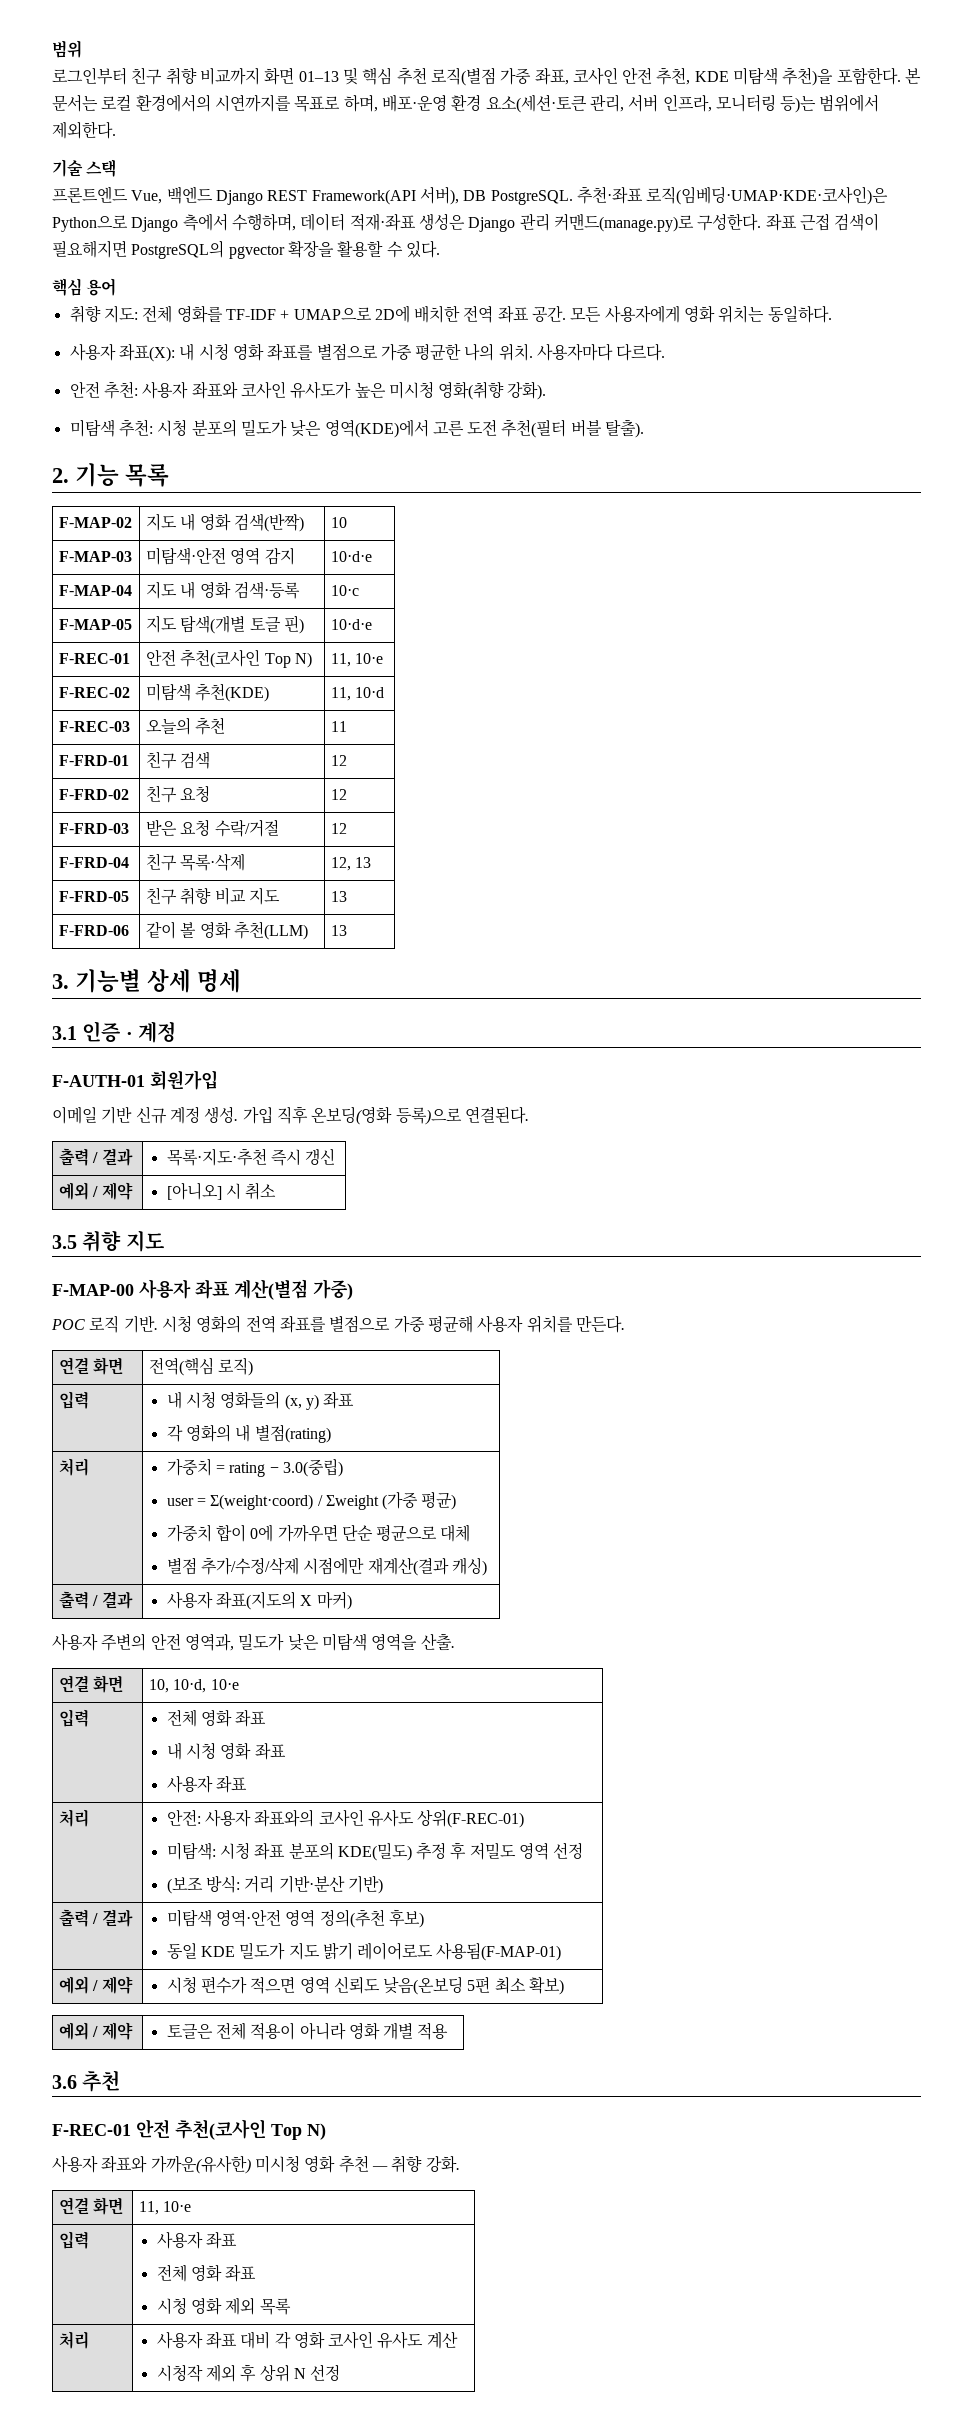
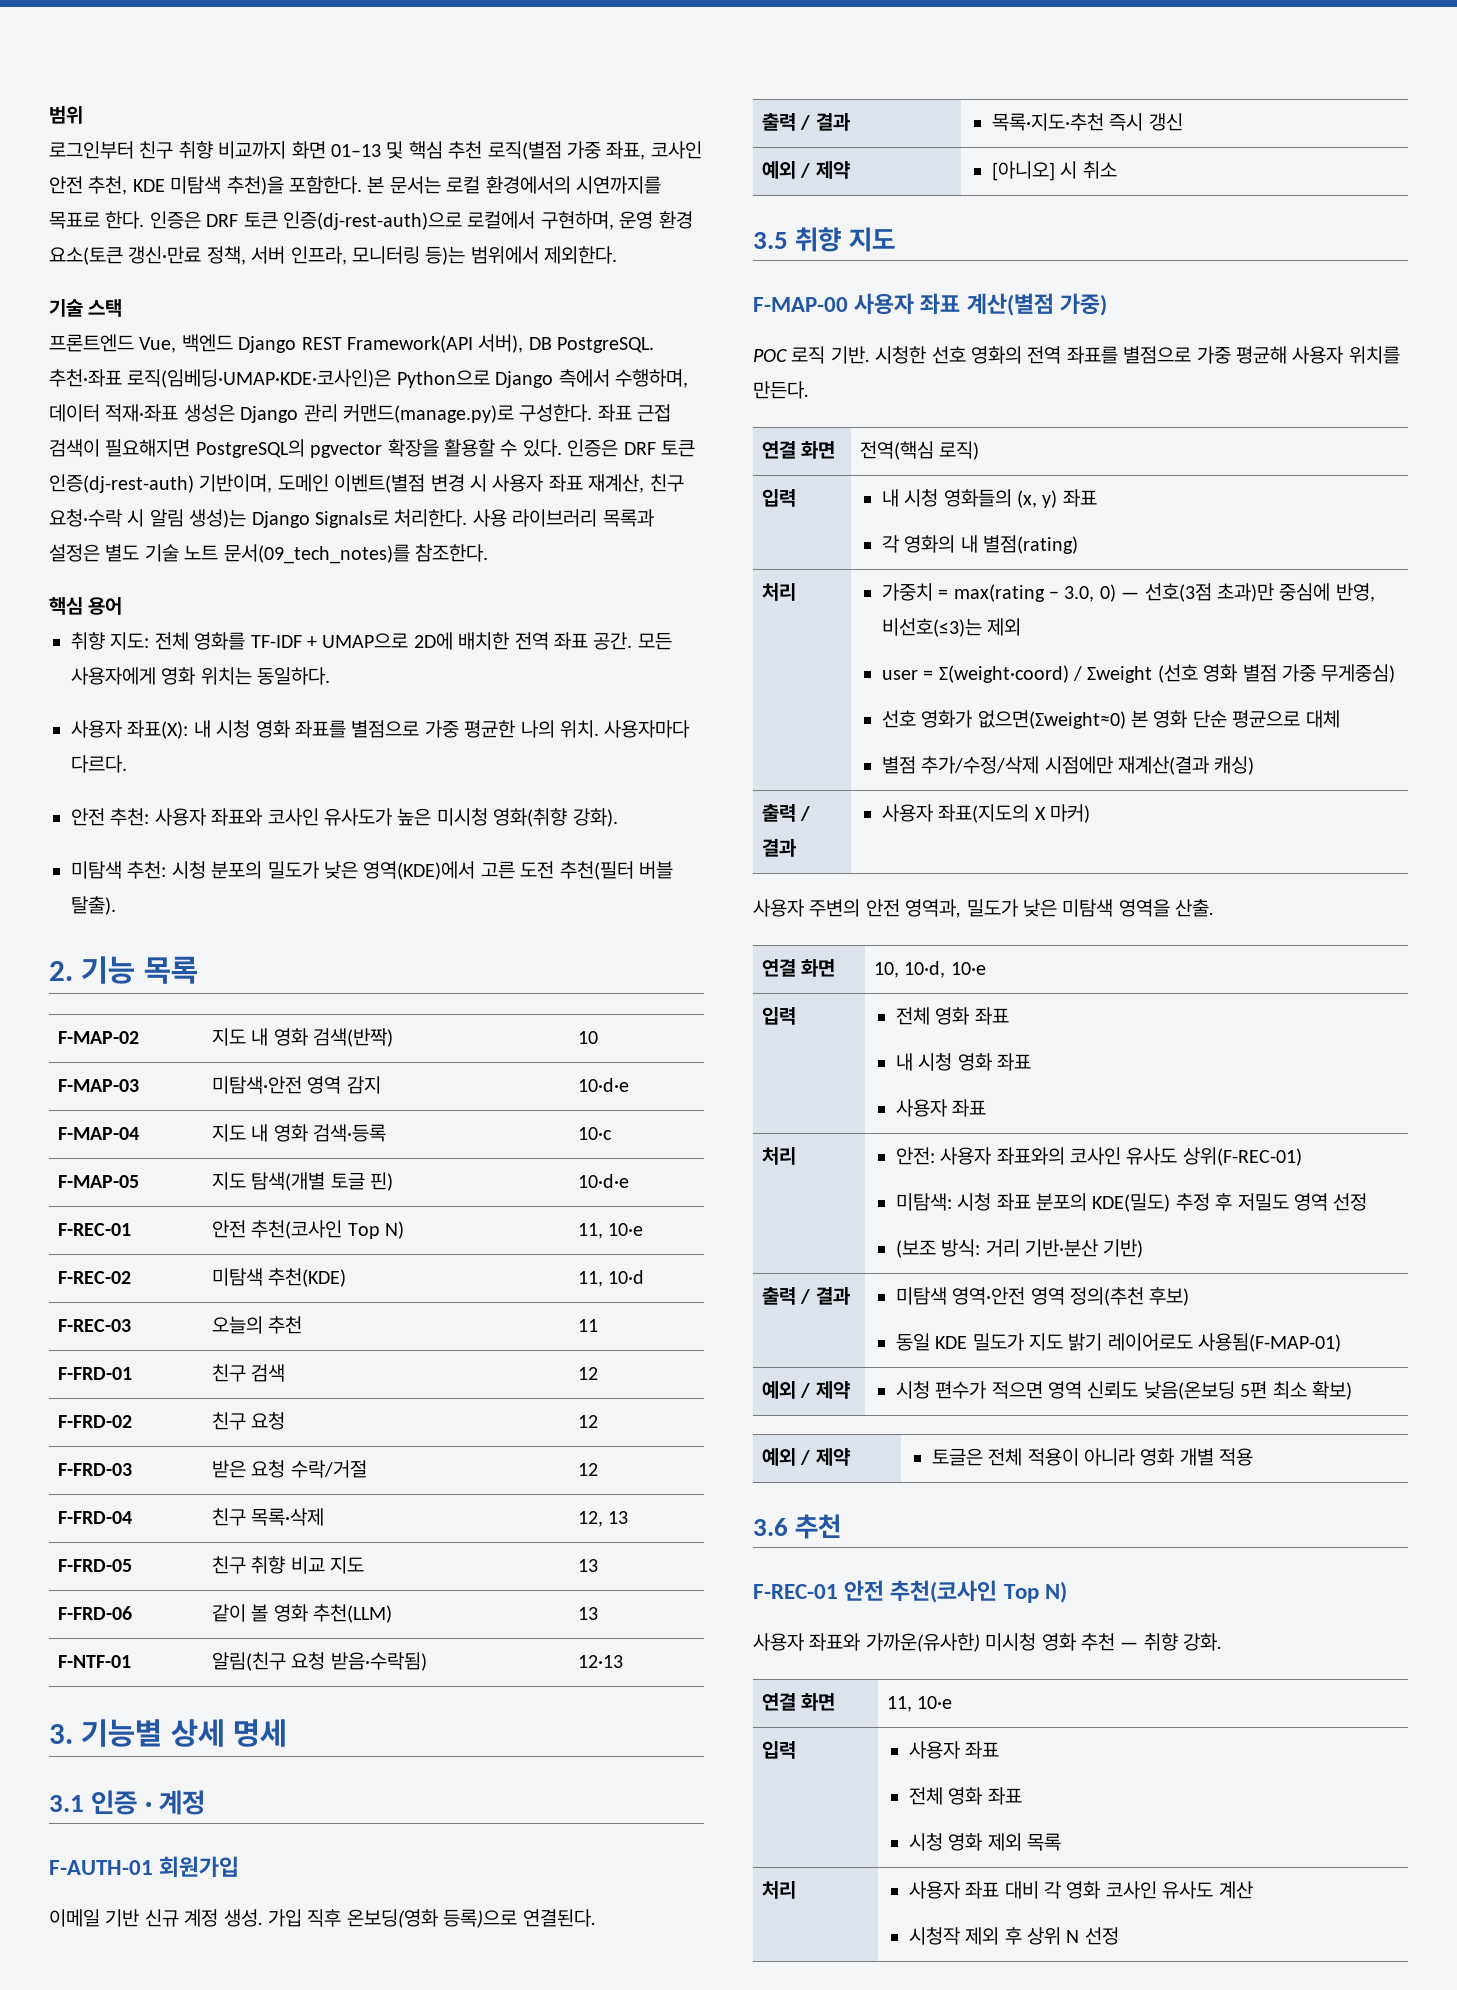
- 본 문서는 로컬 환경에서의 시연까지를 목표로 하며, 배포·운영 환경 요소(세션·토큰 관리, 서버 인프라, 모니터링 등)는 범위에서 제외한다.
+ 본 문서는 로컬 환경에서의 시연까지를 목표로 한다. 인증은 DRF 토큰 인증(dj-rest-auth)으로 로컬에서 구현하며, 운영 환경 요소(토큰 갱신·만료 정책, 서버 인프라, 모니터링 등)는 범위에서 제외한다.
+ 인증은 DRF 토큰 인증(dj-rest-auth) 기반이며, 도메인 이벤트(별점 변경 시 사용자 좌표 재계산, 친구 요청·수락 시 알림 생성)는 Django Signals로 처리한다. 사용 라이브러리 목록과 설정은 별도 기술 노트 문서(09_tech_notes)를 참조한다.
+ F-NTF-01 | 알림(친구 요청 받음·수락됨) | 12·13
- 시청 영화의 전역 좌표를 별점으로 가중 평균해 사용자 위치를 만든다.
+ 시청한 선호 영화의 전역 좌표를 별점으로 가중 평균해 사용자 위치를 만든다.
- 처리 | 가중치 = rating − 3.0(중립)
- user = Σ(weight·coord) / Σweight (가중 평균)
- 가중치 합이 0에 가까우면 단순 평균으로 대체
+ 처리 | 가중치 = max(rating − 3.0, 0) — 선호(3점 초과)만 중심에 반영, 비선호(≤3)는 제외
+ user = Σ(weight·coord) / Σweight (선호 영화 별점 가중 무게중심)
+ 선호 영화가 없으면(Σweight≈0) 본 영화 단순 평균으로 대체

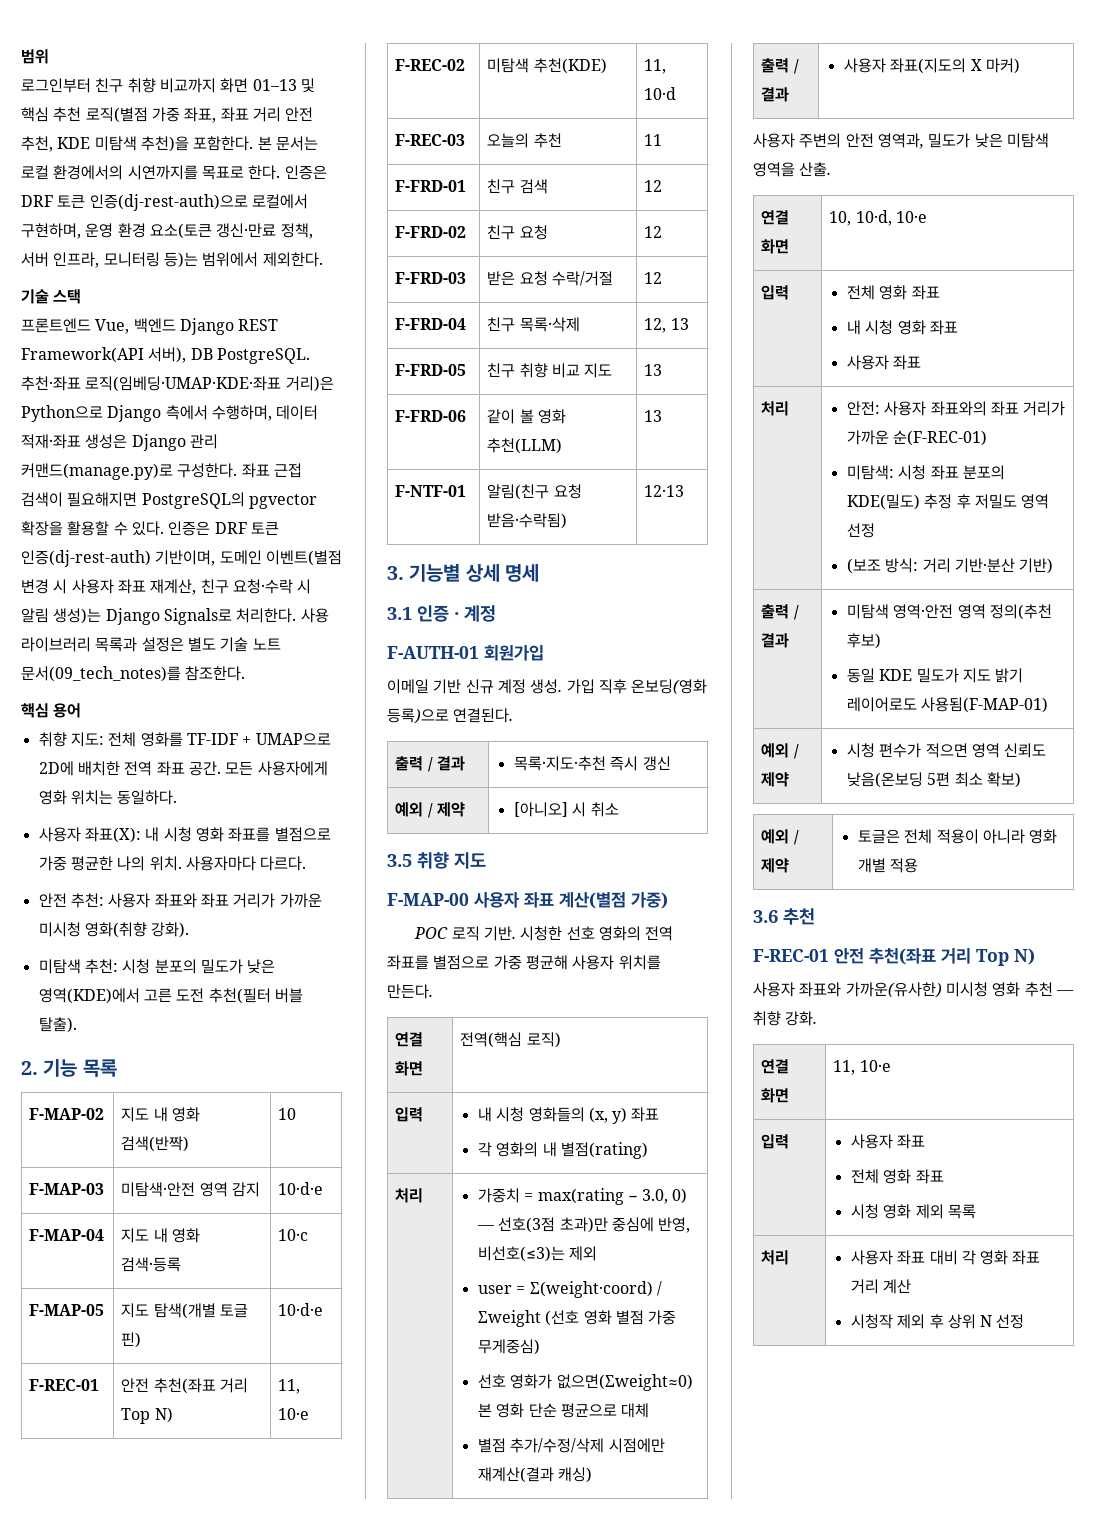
- 로그인부터 친구 취향 비교까지 화면 01–13 및 핵심 추천 로직(별점 가중 좌표, 코사인 안전 추천, KDE 미탐색 추천)을 포함한다.
+ 로그인부터 친구 취향 비교까지 화면 01–13 및 핵심 추천 로직(별점 가중 좌표, 좌표 거리 안전 추천, KDE 미탐색 추천)을 포함한다.
- 추천·좌표 로직(임베딩·UMAP·KDE·코사인)은 Python으로 Django 측에서 수행하며, 데이터 적재·좌표 생성은 Django 관리 커맨드(manage.py)로 구성한다.
+ 추천·좌표 로직(임베딩·UMAP·KDE·좌표 거리)은 Python으로 Django 측에서 수행하며, 데이터 적재·좌표 생성은 Django 관리 커맨드(manage.py)로 구성한다.
- 안전 추천: 사용자 좌표와 코사인 유사도가 높은 미시청 영화(취향 강화).
+ 안전 추천: 사용자 좌표와 좌표 거리가 가까운 미시청 영화(취향 강화).
- F-REC-01 | 안전 추천(코사인 Top N) | 11, 10·e
+ F-REC-01 | 안전 추천(좌표 거리 Top N) | 11, 10·e
- 처리 | 안전: 사용자 좌표와의 코사인 유사도 상위(F-REC-01)
+ 처리 | 안전: 사용자 좌표와의 좌표 거리가 가까운 순(F-REC-01)
- F-REC-01 안전 추천(코사인 Top N)
+ F-REC-01 안전 추천(좌표 거리 Top N)
- 처리 | 사용자 좌표 대비 각 영화 코사인 유사도 계산
+ 처리 | 사용자 좌표 대비 각 영화 좌표 거리 계산

